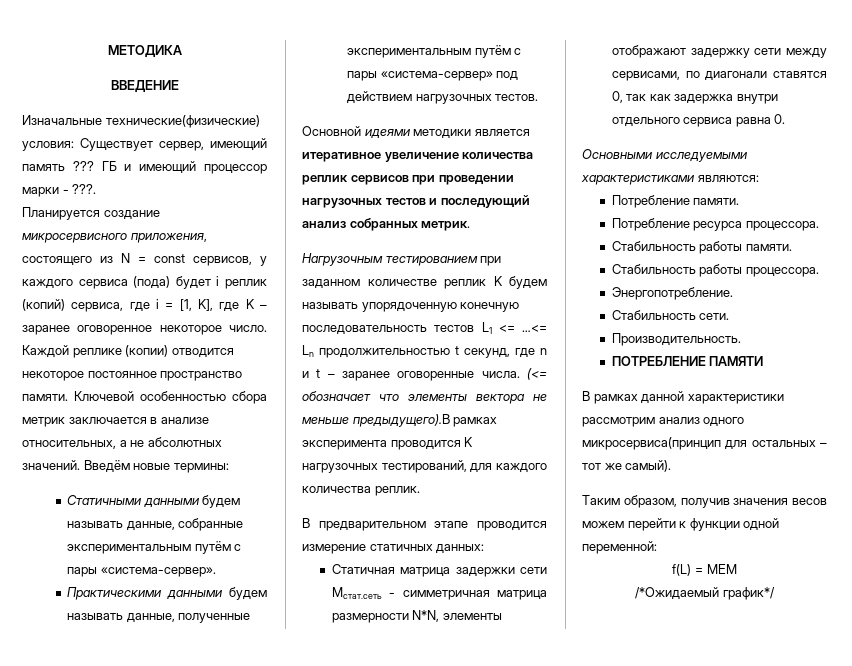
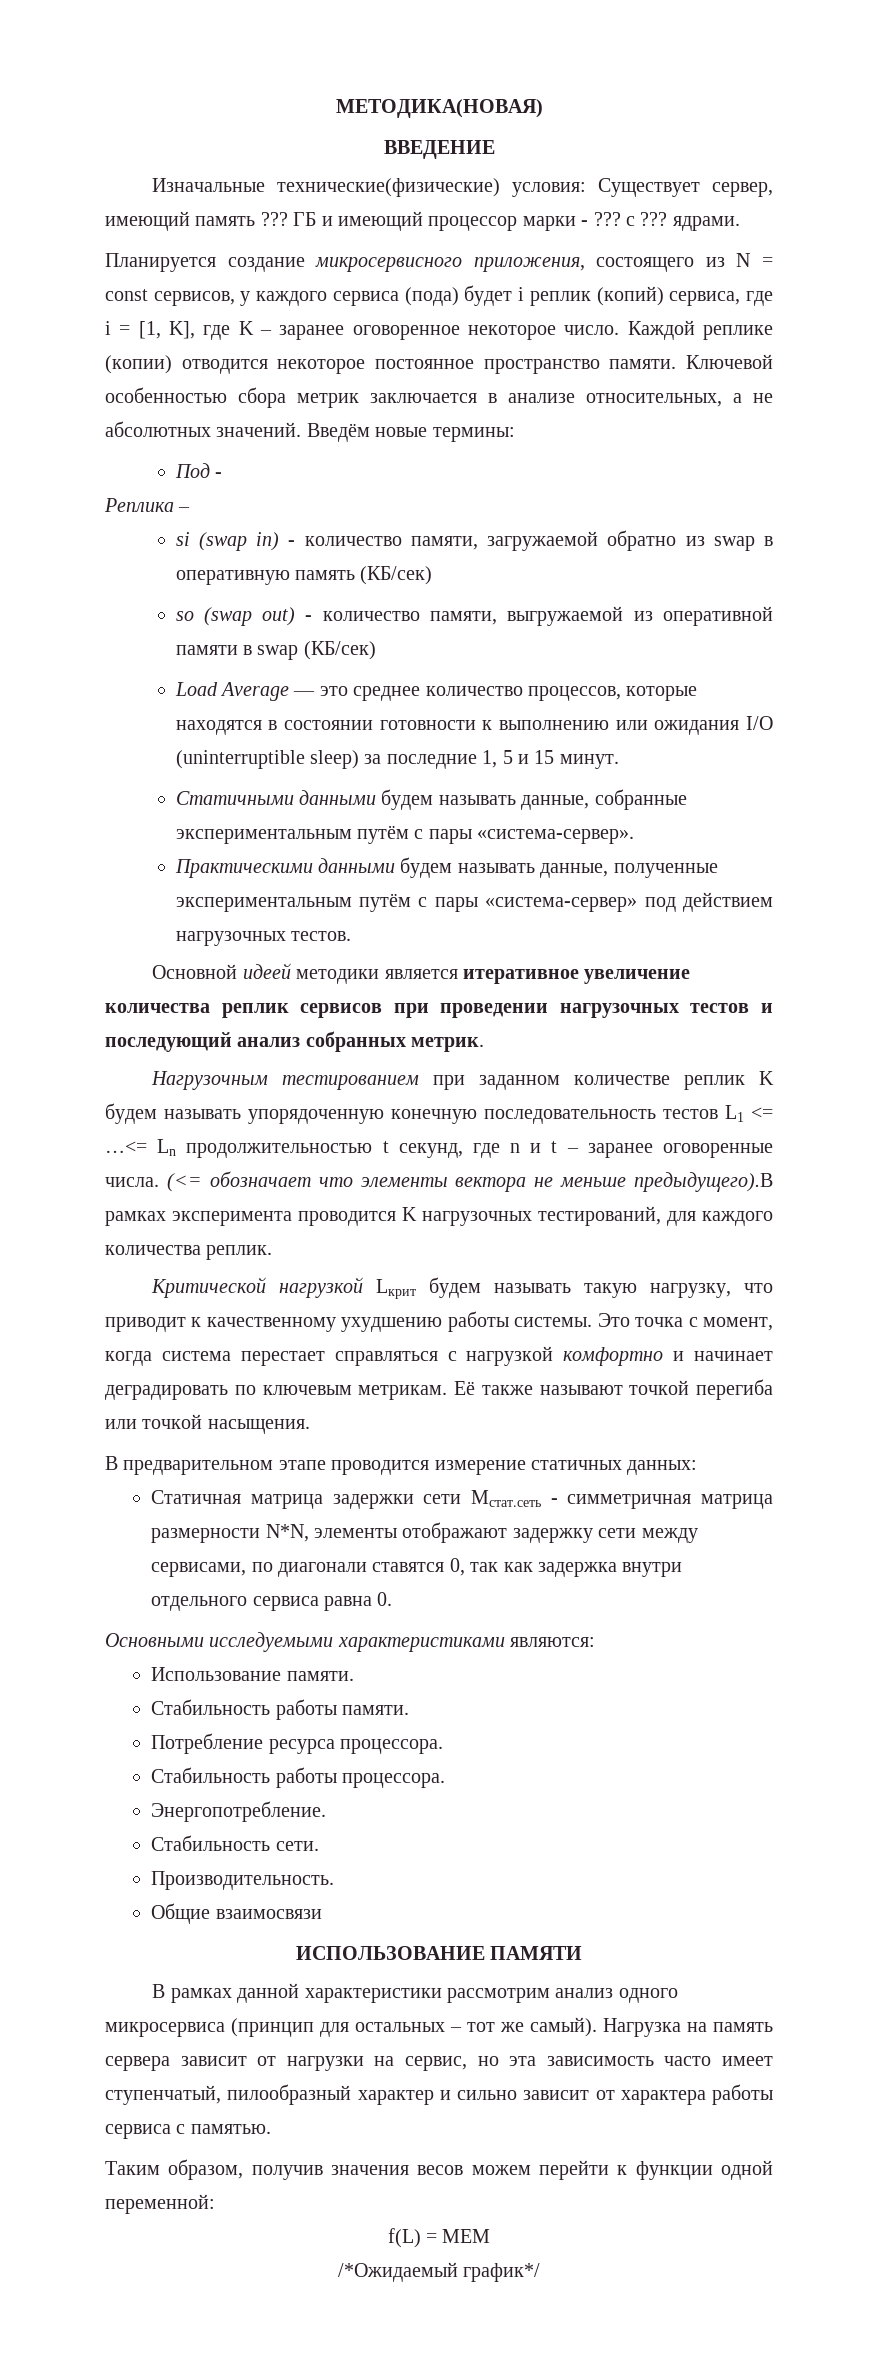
- МЕТОДИКА
+ МЕТОДИКА(НОВАЯ)
- ГБ и имеющий процессор марки - ???.
+ ГБ и имеющий процессор марки - ??? с ??? ядрами.
+ Под -
+ Реплика –
+ si (swap in) - количество памяти, загружаемой обратно из swap в оперативную память (КБ/сек)
+ so (swap out) - количество памяти, выгружаемой из оперативной памяти в swap (КБ/сек)
+ Load Average — это среднее количество процессов, которые находятся в состоянии готовности к выполнению или ожидания I/O (uninterruptible sleep) за последние 1, 5 и 15 минут.
- Основной идеями методики является итеративное увеличение количества реплик сервисов при проведении нагрузочных тестов и последующий анализ собранных метрик.
+ Основной идеей методики является итеративное увеличение количества реплик сервисов при проведении нагрузочных тестов и последующий анализ собранных метрик.
+ Критической нагрузкой Lкрит будем называть такую нагрузку, что приводит к качественному ухудшению работы системы. Это точка с момент, когда система перестает справляться с нагрузкой комфортно и начинает деградировать по ключевым метрикам. Её также называют точкой перегиба или точкой насыщения.
- Потребление памяти.
+ Использование памяти.
+ Стабильность работы памяти.
- Стабильность работы памяти.
- ПОТРЕБЛЕНИЕ ПАМЯТИ
+ Общие взаимосвязи
+ ИСПОЛЬЗОВАНИЕ ПАМЯТИ
- В рамках данной характеристики рассмотрим анализ одного микросервиса(принцип для остальных – тот же самый).
+ В рамках данной характеристики рассмотрим анализ одного микросервиса (принцип для остальных – тот же самый). Нагрузка на память сервера зависит от нагрузки на сервис, но эта зависимость часто имеет ступенчатый, пилообразный характер и сильно зависит от характера работы сервиса с памятью.

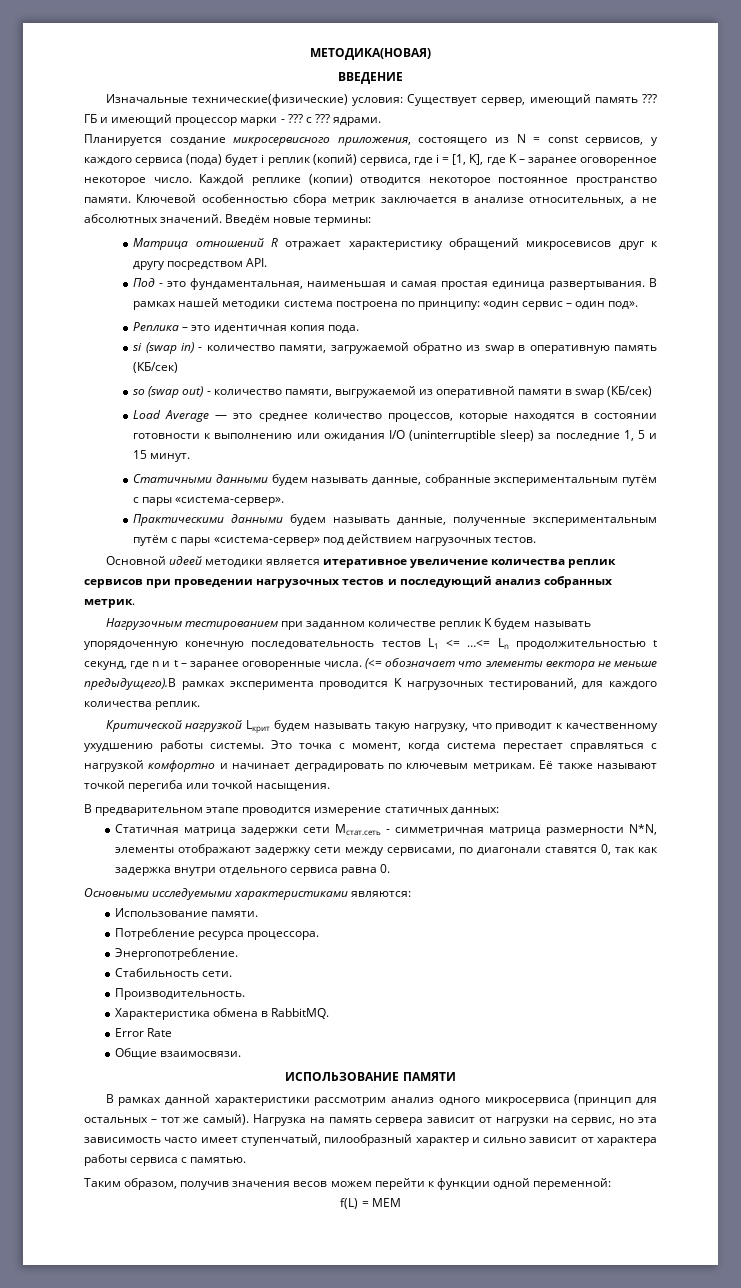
- Под -
- Реплика –
+ Матрица отношений R отражает характеристику обращений микросевисов друг к другу посредством API.
+ Под - это фундаментальная, наименьшая и самая простая единица развертывания. В рамках нашей методики система построена по принципу: «один сервис – один под».
+ Реплика – это идентичная копия пода.
- Стабильность работы памяти.
- Стабильность работы процессора.
+ Характеристика обмена в RabbitMQ.
+ Error Rate
- Общие взаимосвязи
+ Общие взаимосвязи.
- /*Ожидаемый график*/

